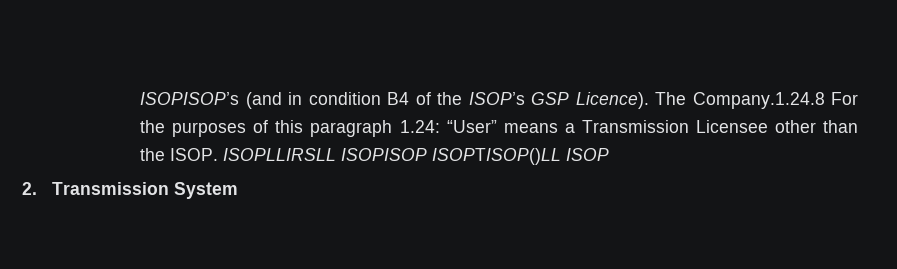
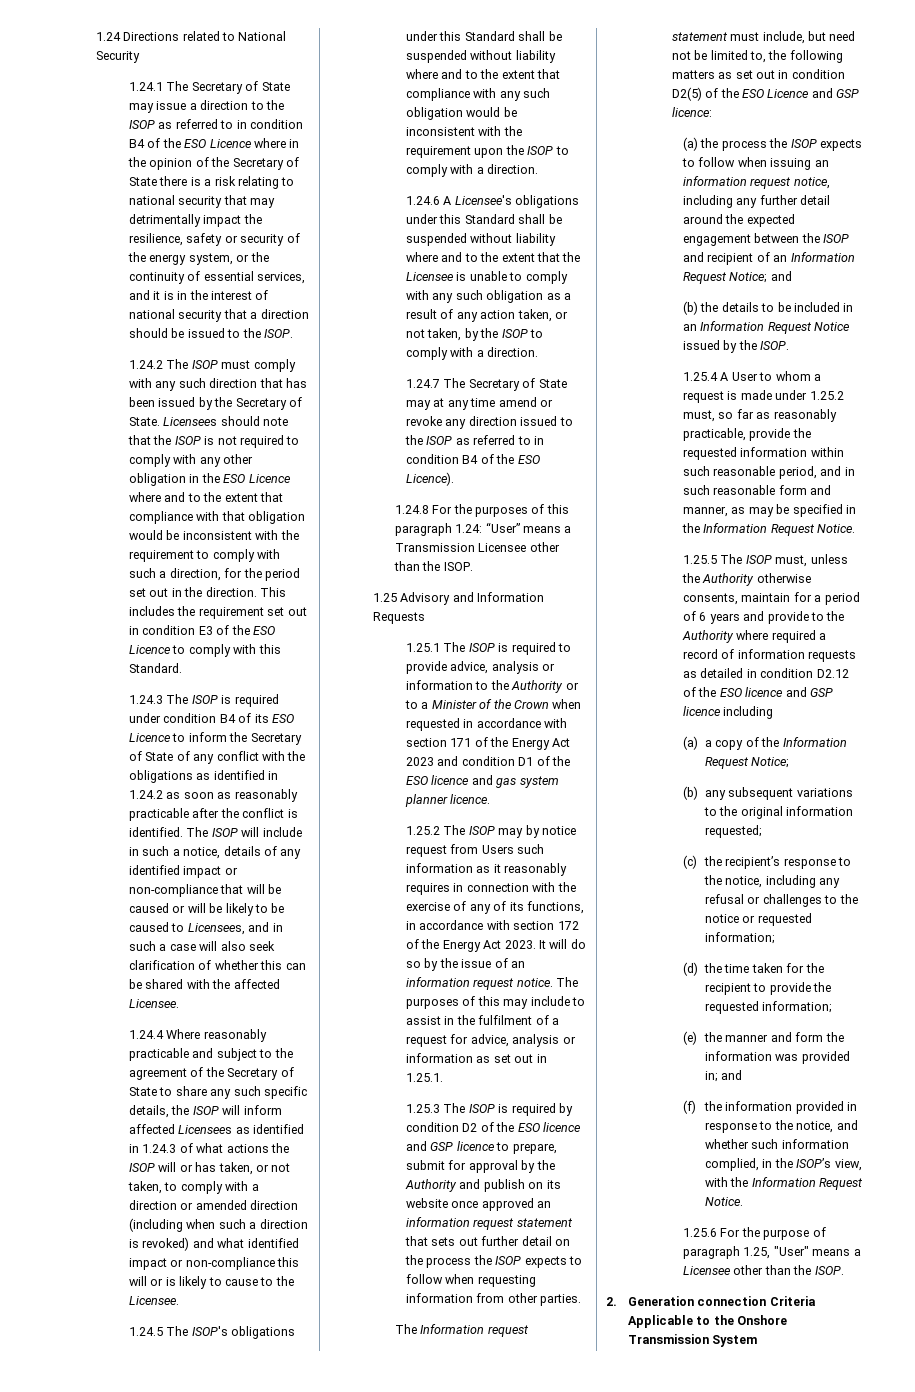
- ISOPISOP’s (and in condition B4 of the ISOP’s GSP Licence). The Company.1.24.8 For the purposes of this paragraph 1.24: “User” means a Transmission Licensee other than the ISOP. ISOPLLIRSLL ISOPISOP ISOPTISOP()LL ISOP
- 2. Transmission System
+ 1.24 Directions related to National Security
+ 1.24.1 The Secretary of State may issue a direction to the ISOP as referred to in condition B4 of the ESO Licence where in the opinion of the Secretary of State there is a risk relating to national security that may detrimentally impact the resilience, safety or security of the energy system, or the continuity of essential services, and it is in the interest of national security that a direction should be issued to the ISOP.
+ 1.24.2 The ISOP must comply with any such direction that has been issued by the Secretary of State. Licensees should note that the ISOP is not required to comply with any other obligation in the ESO Licence where and to the extent that compliance with that obligation would be inconsistent with the requirement to comply with such a direction, for the period set out in the direction. This includes the requirement set out in condition E3 of the ESO Licence to comply with this Standard.
+ 1.24.3 The ISOP is required under condition B4 of its ESO Licence to inform the Secretary of State of any conflict with the obligations as identified in 1.24.2 as soon as reasonably practicable after the conflict is identified. The ISOP will include in such a notice, details of any identified impact or non-compliance that will be caused or will be likely to be caused to Licensees, and in such a case will also seek clarification of whether this can be shared with the affected Licensee.
+ 1.24.4 Where reasonably practicable and subject to the agreement of the Secretary of State to share any such specific details, the ISOP will inform affected Licensees as identified in 1.24.3 of what actions the ISOP will or has taken, or not taken, to comply with a direction or amended direction (including when such a direction is revoked) and what identified impact or non-compliance this will or is likely to cause to the Licensee.
+ 1.24.5 The ISOP's obligations under this Standard shall be suspended without liability where and to the extent that compliance with any such obligation would be inconsistent with the requirement upon the ISOP to comply with a direction.
+ 1.24.6 A Licensee's obligations under this Standard shall be suspended without liability where and to the extent that the Licensee is unable to comply with any such obligation as a result of any action taken, or not taken, by the ISOP to comply with a direction.
+ 1.24.7 The Secretary of State may at any time amend or revoke any direction issued to the ISOP as referred to in condition B4 of the ESO Licence).
+ 1.24.8 For the purposes of this paragraph 1.24: “User” means a Transmission Licensee other than the ISOP.
+ 1.25 Advisory and Information Requests
+ 1.25.1 The ISOP is required to provide advice, analysis or information to the Authority or to a Minister of the Crown when requested in accordance with section 171 of the Energy Act 2023 and condition D1 of the ESO licence and gas system planner licence.
+ 1.25.2 The ISOP may by notice request from Users such information as it reasonably requires in connection with the exercise of any of its functions, in accordance with section 172 of the Energy Act 2023. It will do so by the issue of an information request notice. The purposes of this may include to assist in the fulfilment of a request for advice, analysis or information as set out in 1.25.1.
+ 1.25.3 The ISOP is required by condition D2 of the ESO licence and GSP licence to prepare, submit for approval by the Authority and publish on its website once approved an information request statement that sets out further detail on the process the ISOP expects to follow when requesting information from other parties.
+ The Information request statement must include, but need not be limited to, the following matters as set out in condition D2(5) of the ESO Licence and GSP licence:
+ (a) the process the ISOP expects to follow when issuing an information request notice, including any further detail around the expected engagement between the ISOP and recipient of an Information Request Notice; and
+ (b) the details to be included in an Information Request Notice issued by the ISOP.
+ 1.25.4 A User to whom a request is made under 1.25.2 must, so far as reasonably practicable, provide the requested information within such reasonable period, and in such reasonable form and manner, as may be specified in the Information Request Notice.
+ 1.25.5 The ISOP must, unless the Authority otherwise consents, maintain for a period of 6 years and provide to the Authority where required a record of information requests as detailed in condition D2.12 of the ESO licence and GSP licence including
+ (a) a copy of the Information Request Notice;
+ (b) any subsequent variations to the original information requested;
+ (c) the recipient’s response to the notice, including any refusal or challenges to the notice or requested information;
+ (d) the time taken for the recipient to provide the requested information;
+ (e) the manner and form the information was provided in; and
+ (f) the information provided in response to the notice, and whether such information complied, in the ISOP’s view, with the Information Request Notice.
+ 1.25.6 For the purpose of paragraph 1.25, "User" means a Licensee other than the ISOP.
+ 2. Generation connection Criteria Applicable to the Onshore Transmission System

